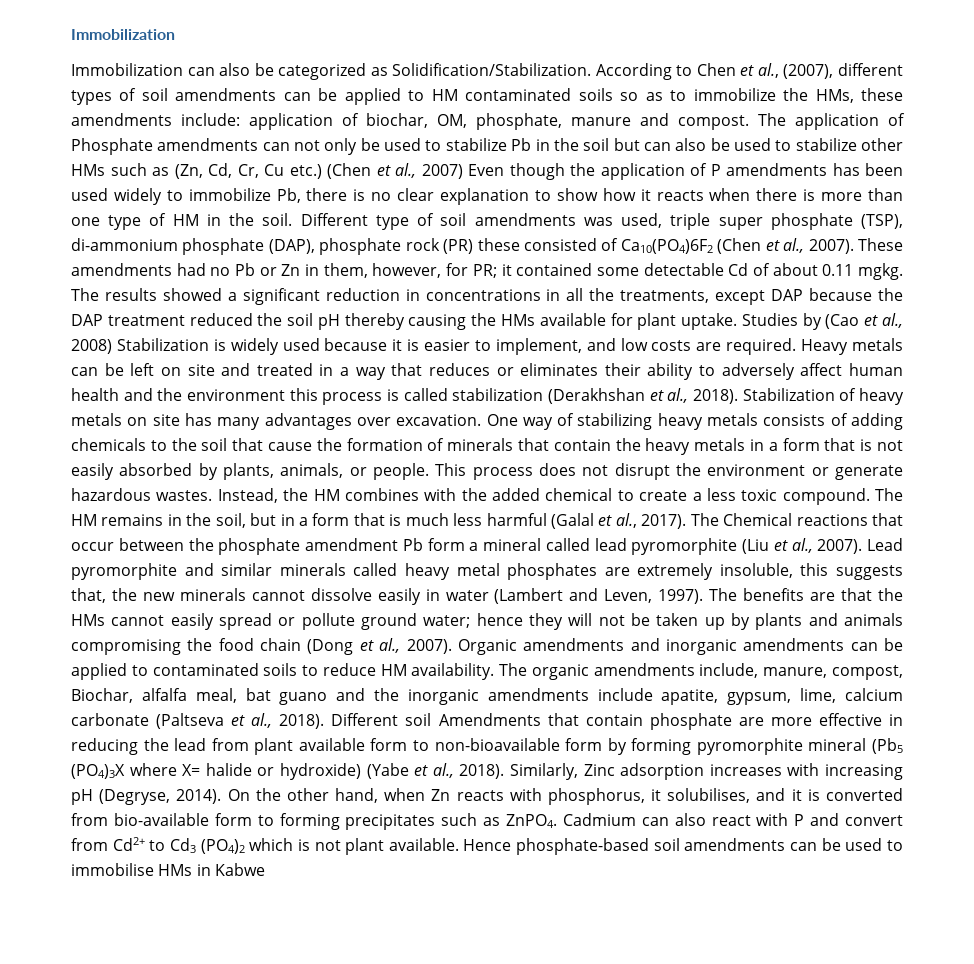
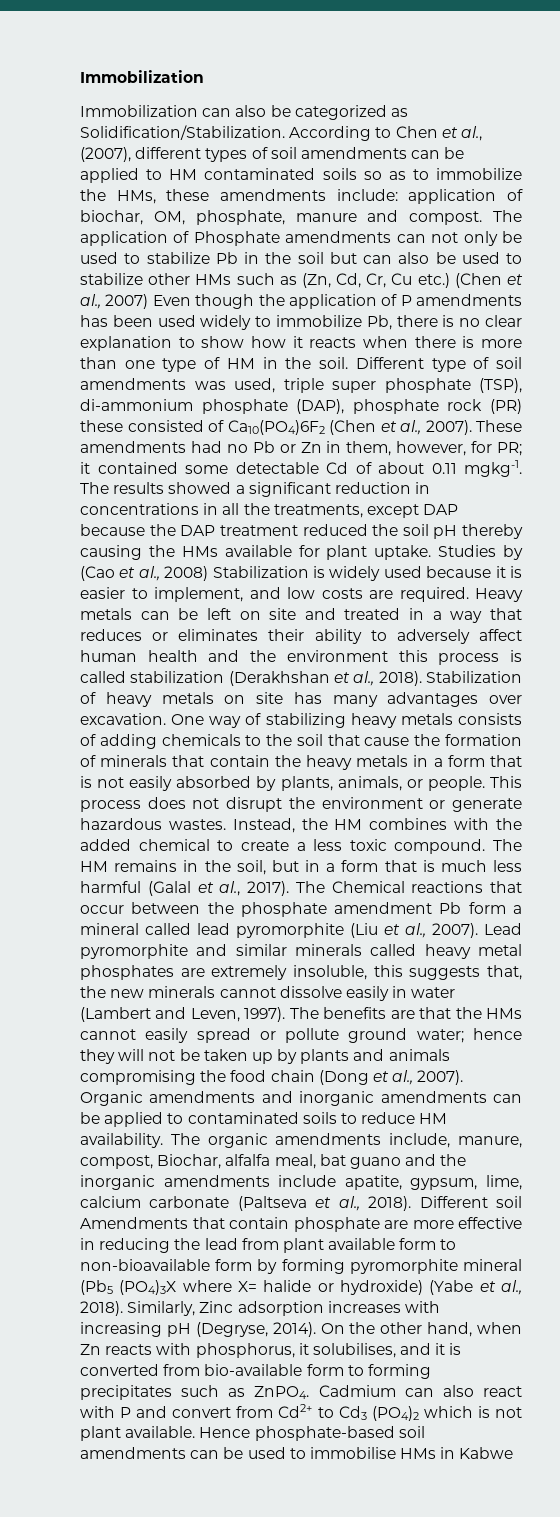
- These amendments had no Pb or Zn in them, however, for PR; it contained some detectable Cd of about 0.11 mgkg.
+ These amendments had no Pb or Zn in them, however, for PR; it contained some detectable Cd of about 0.11 mgkg-1.

